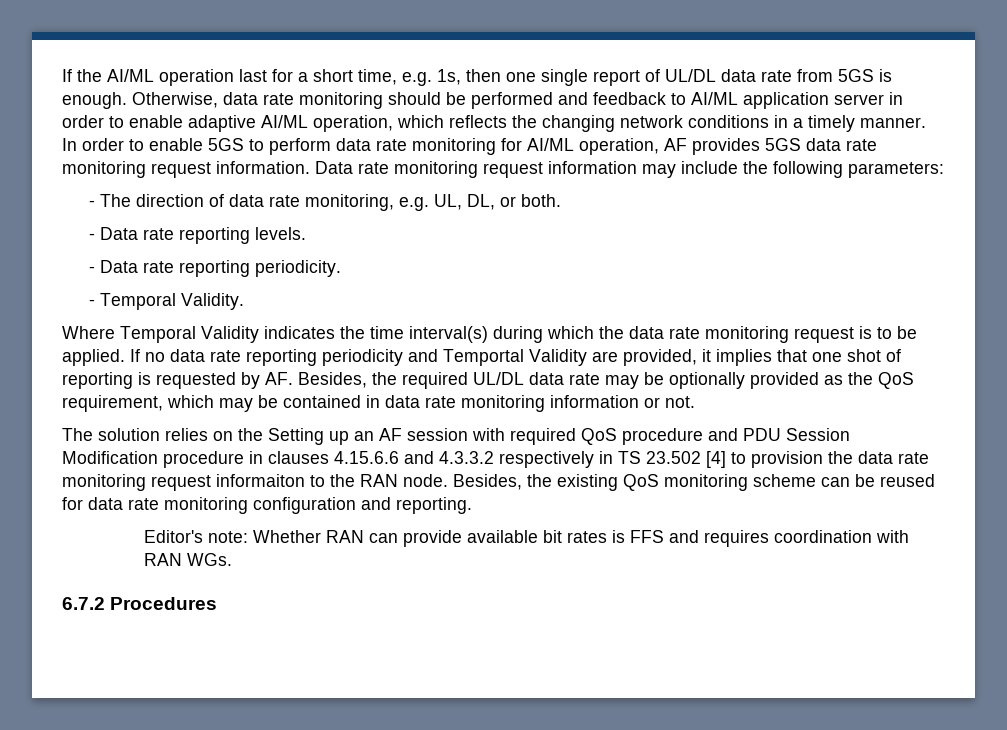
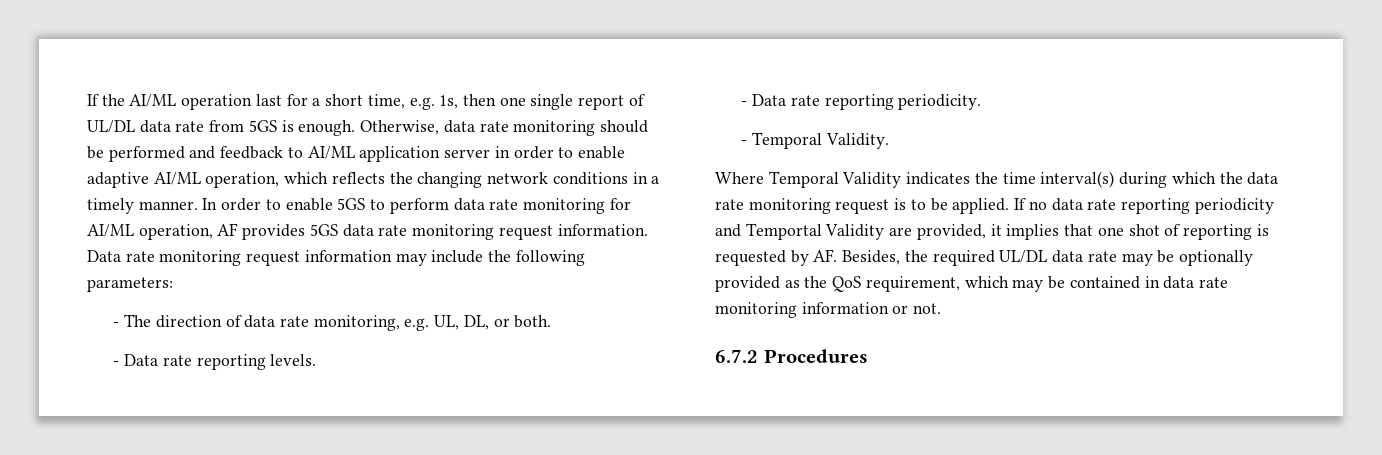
- The solution relies on the Setting up an AF session with required QoS procedure and PDU Session Modification procedure in clauses 4.15.6.6 and 4.3.3.2 respectively in TS 23.502 [4] to provision the data rate monitoring request informaiton to the RAN node. Besides, the existing QoS monitoring scheme can be reused for data rate monitoring configuration and reporting.
- Editor's note: Whether RAN can provide available bit rates is FFS and requires coordination with RAN WGs.

